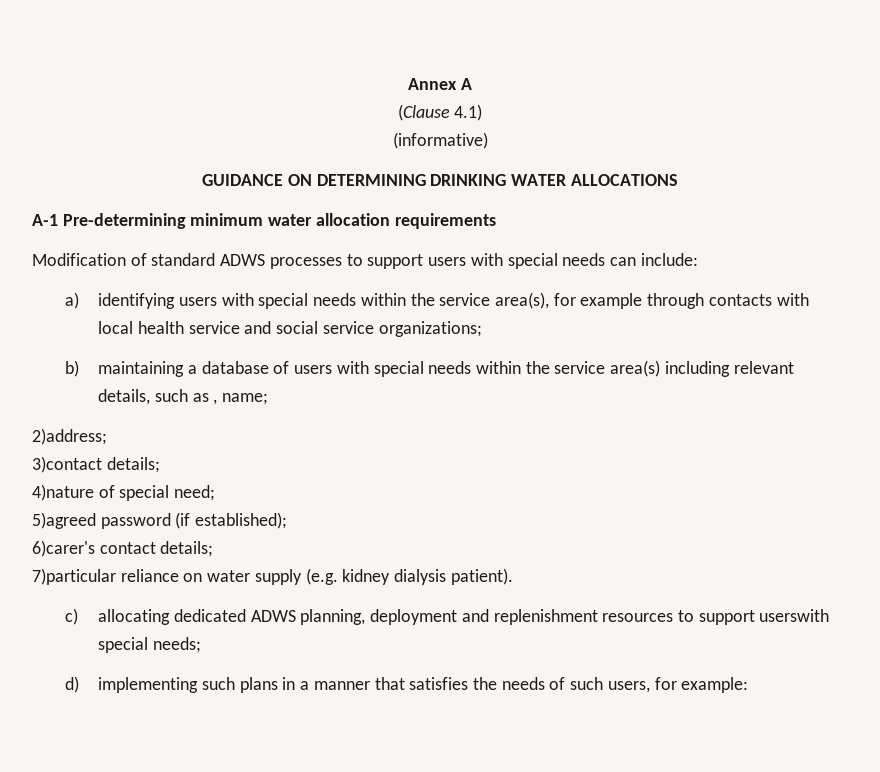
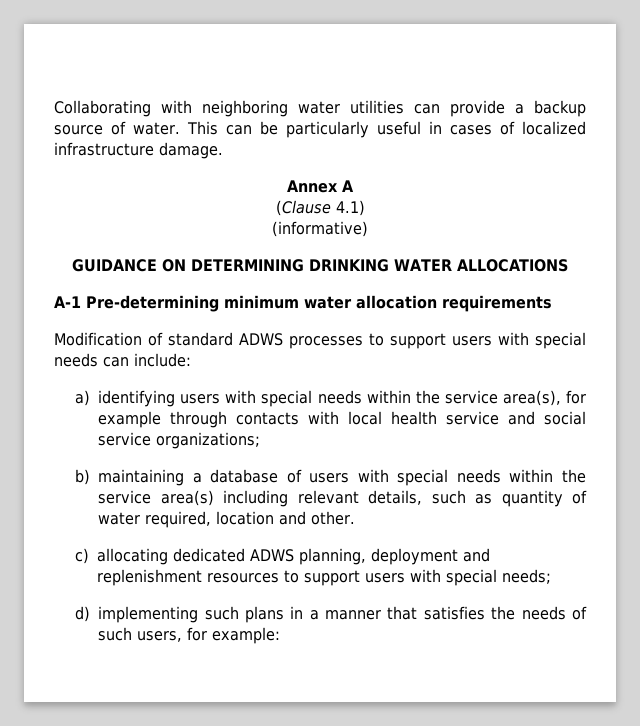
+ Collaborating with neighboring water utilities can provide a backup source of water. This can be particularly useful in cases of localized infrastructure damage.
- b) maintaining a database of users with special needs within the service area(s) including relevant details, such as , name;
- 2)address;
- 3)contact details;
- 4)nature of special need;
- 5)agreed password (if established);
- 6)carer's contact details;
- 7)particular reliance on water supply (e.g. kidney dialysis patient).
+ b) maintaining a database of users with special needs within the service area(s) including relevant details, such as quantity of water required, location and other.
- c) allocating dedicated ADWS planning, deployment and replenishment resources to support userswith special needs;
+ c) allocating dedicated ADWS planning, deployment and replenishment resources to support users with special needs;

